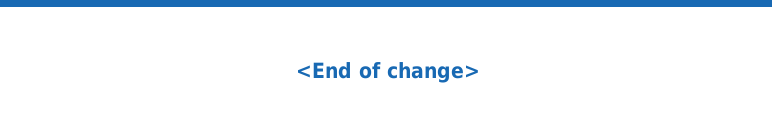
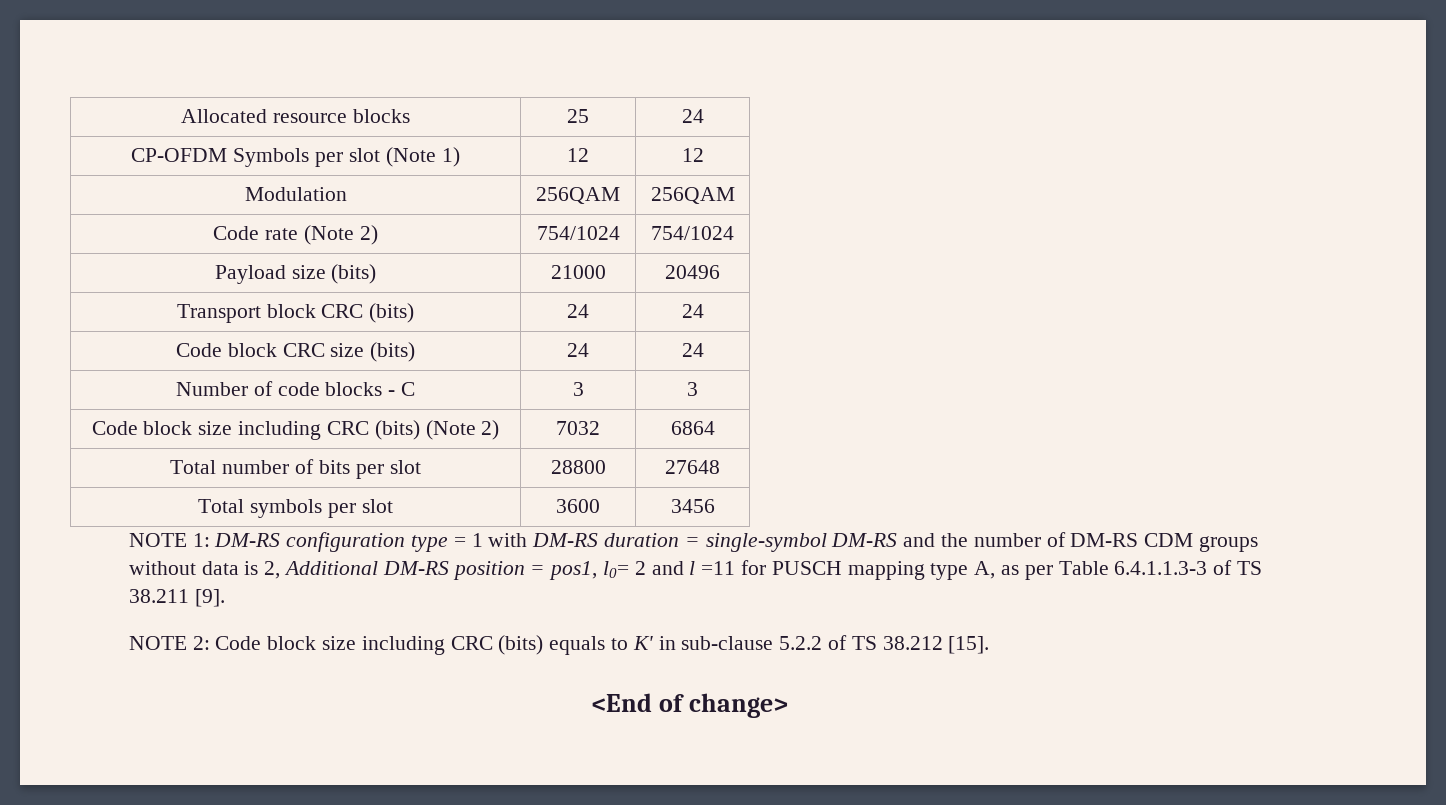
+ Allocated resource blocks | 25 | 24
+ CP-OFDM Symbols per slot (Note 1) | 12 | 12
+ Modulation | 256QAM | 256QAM
+ Code rate (Note 2) | 754/1024 | 754/1024
+ Payload size (bits) | 21000 | 20496
+ Transport block CRC (bits) | 24 | 24
+ Code block CRC size (bits) | 24 | 24
+ Number of code blocks - C | 3 | 3
+ Code block size including CRC (bits) (Note 2) | 7032 | 6864
+ Total number of bits per slot | 28800 | 27648
+ Total symbols per slot | 3600 | 3456
+ NOTE 1: DM-RS configuration type = 1 with DM-RS duration = single-symbol DM-RS and the number of DM-RS CDM groups without data is 2, Additional DM-RS position = pos1, l0= 2 and l =11 for PUSCH mapping type A, as per Table 6.4.1.1.3-3 of TS 38.211 [9].
+ NOTE 2: Code block size including CRC (bits) equals to K' in sub-clause 5.2.2 of TS 38.212 [15].

